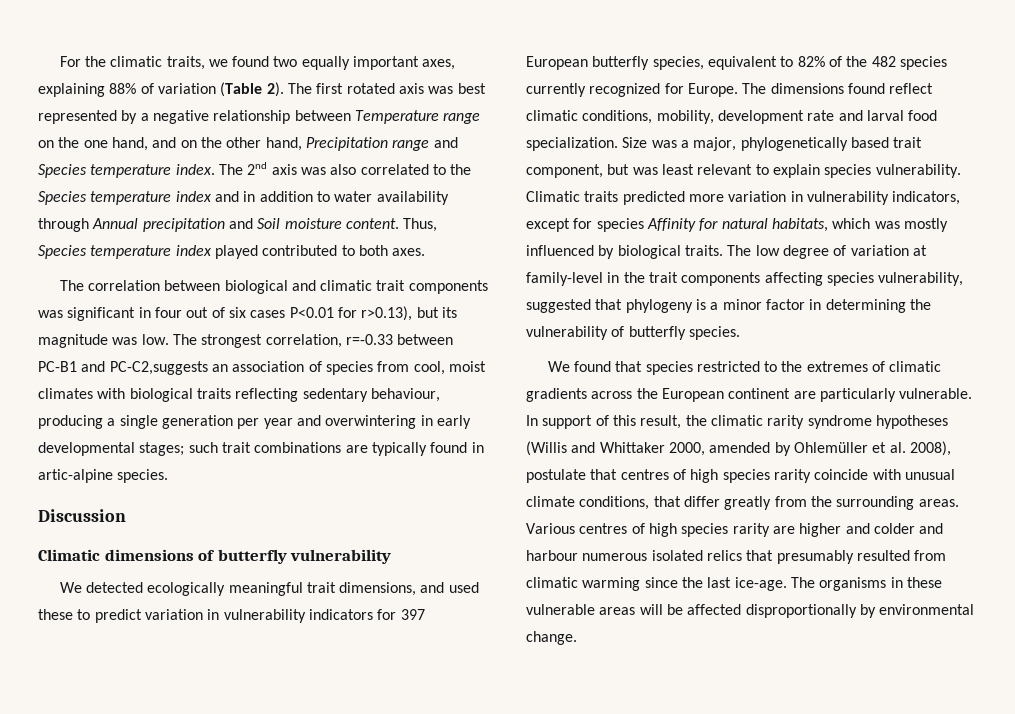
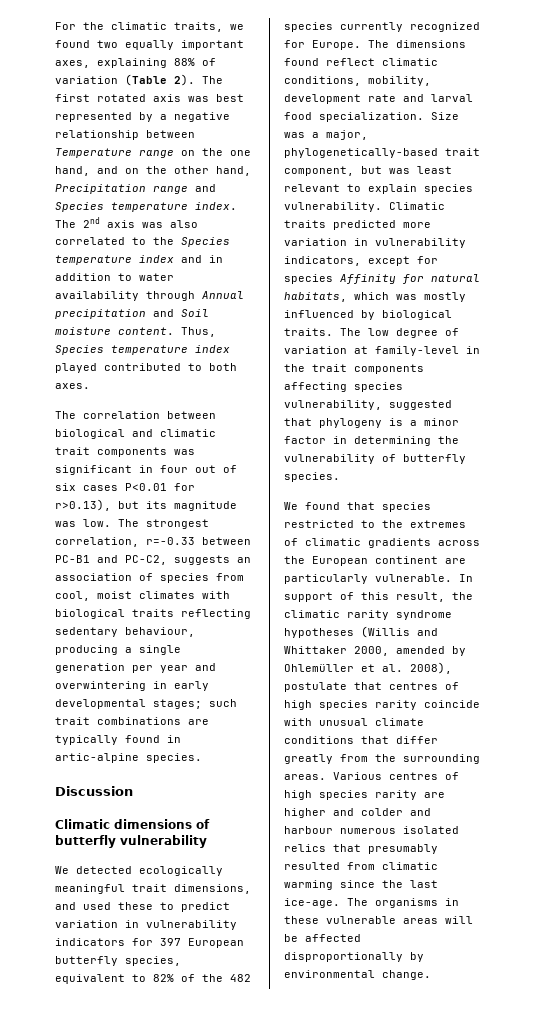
- The strongest correlation, r=-0.33 between PC-B1 and PC-C2,suggests an association of species from cool, moist climates with biological traits reflecting sedentary behaviour, producing a single generation per year and overwintering in early developmental stages; such trait combinations are typically found in artic-alpine species.
+ The strongest correlation, r=-0.33 between PC-B1 and PC-C2, suggests an association of species from cool, moist climates with biological traits reflecting sedentary behaviour, producing a single generation per year and overwintering in early developmental stages; such trait combinations are typically found in artic-alpine species.
- Size was a major, phylogenetically based trait component, but was least relevant to explain species vulnerability.
+ Size was a major, phylogenetically-based trait component, but was least relevant to explain species vulnerability.
- In support of this result, the climatic rarity syndrome hypotheses (Willis and Whittaker 2000, amended by Ohlemüller et al. 2008), postulate that centres of high species rarity coincide with unusual climate conditions, that differ greatly from the surrounding areas.
+ In support of this result, the climatic rarity syndrome hypotheses (Willis and Whittaker 2000, amended by Ohlemüller et al. 2008), postulate that centres of high species rarity coincide with unusual climate conditions that differ greatly from the surrounding areas.

